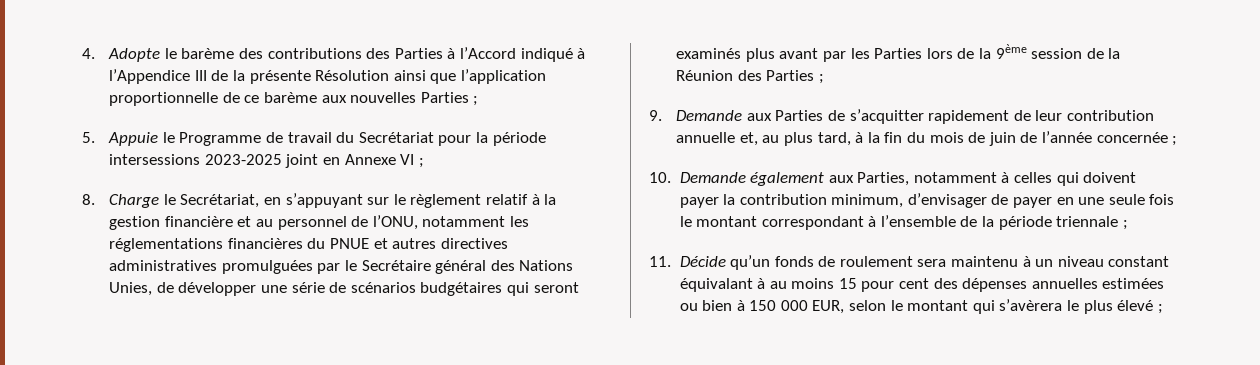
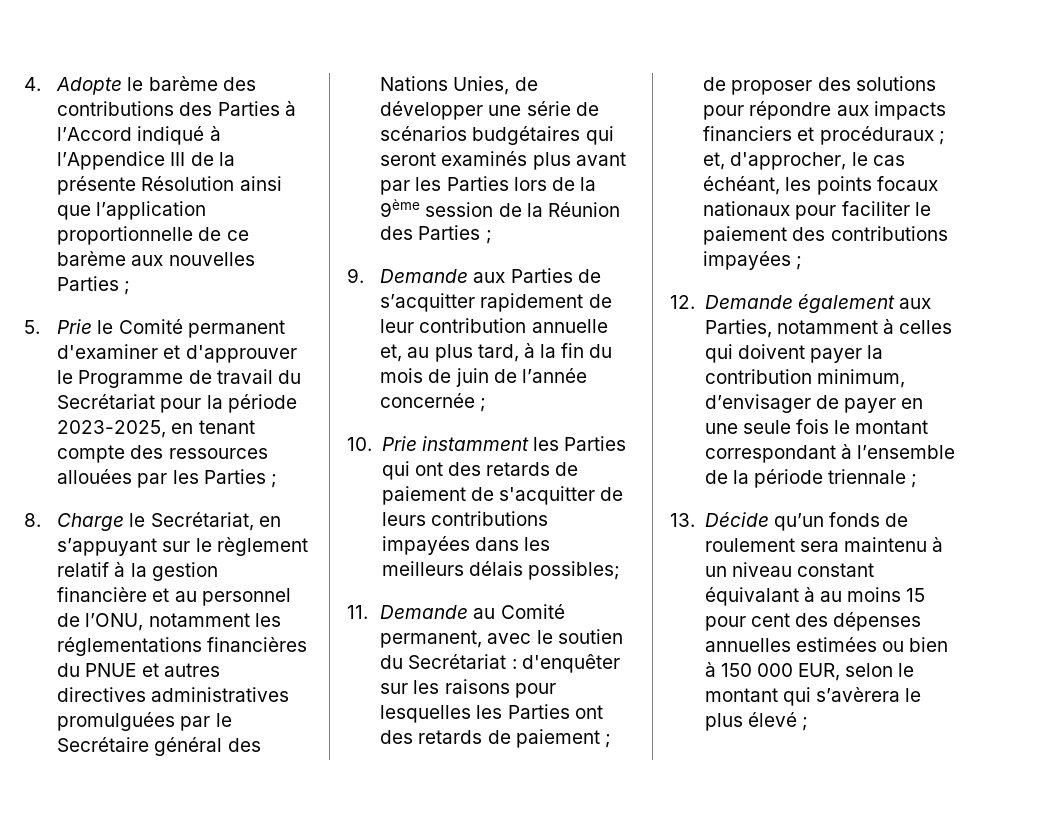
- 5. Appuie le Programme de travail du Secrétariat pour la période intersessions 2023-2025 joint en Annexe VI ;
+ 5. Prie le Comité permanent d'examiner et d'approuver le Programme de travail du Secrétariat pour la période 2023-2025, en tenant compte des ressources allouées par les Parties ;
- 10. Demande également aux Parties, notamment à celles qui doivent payer la contribution minimum, d’envisager de payer en une seule fois le montant correspondant à l’ensemble de la période triennale ;
+ 10. Prie instamment les Parties qui ont des retards de paiement de s'acquitter de leurs contributions impayées dans les meilleurs délais possibles;
+ 11. Demande au Comité permanent, avec le soutien du Secrétariat : d'enquêter sur les raisons pour lesquelles les Parties ont des retards de paiement ; de proposer des solutions pour répondre aux impacts financiers et procéduraux ; et, d'approcher, le cas échéant, les points focaux nationaux pour faciliter le paiement des contributions impayées ;
+ 12. Demande également aux Parties, notamment à celles qui doivent payer la contribution minimum, d’envisager de payer en une seule fois le montant correspondant à l’ensemble de la période triennale ;
- 11. Décide qu’un fonds de roulement sera maintenu à un niveau constant équivalant à au moins 15 pour cent des dépenses annuelles estimées ou bien à 150 000 EUR, selon le montant qui s’avèrera le plus élevé ;
+ 13. Décide qu’un fonds de roulement sera maintenu à un niveau constant équivalant à au moins 15 pour cent des dépenses annuelles estimées ou bien à 150 000 EUR, selon le montant qui s’avèrera le plus élevé ;

